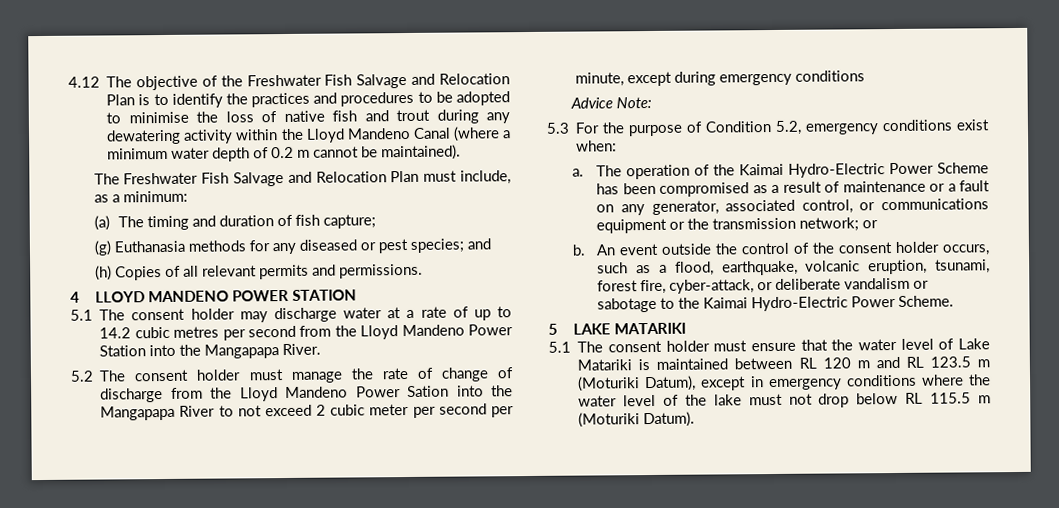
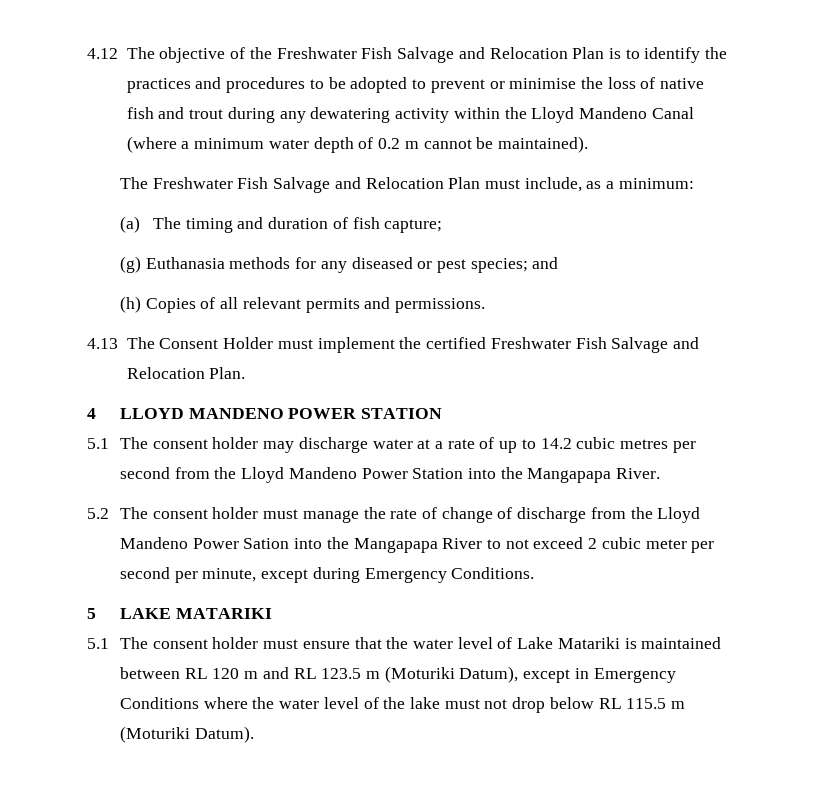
- 4.12 The objective of the Freshwater Fish Salvage and Relocation Plan is to identify the practices and procedures to be adopted to minimise the loss of native fish and trout during any dewatering activity within the Lloyd Mandeno Canal (where a minimum water depth of 0.2 m cannot be maintained).
+ 4.12 The objective of the Freshwater Fish Salvage and Relocation Plan is to identify the practices and procedures to be adopted to prevent or minimise the loss of native fish and trout during any dewatering activity within the Lloyd Mandeno Canal (where a minimum water depth of 0.2 m cannot be maintained).
+ 4.13 The Consent Holder must implement the certified Freshwater Fish Salvage and Relocation Plan.
- 5.2 The consent holder must manage the rate of change of discharge from the Lloyd Mandeno Power Sation into the Mangapapa River to not exceed 2 cubic meter per second per minute, except during emergency conditions
- Advice Note:
- 5.3 For the purpose of Condition 5.2, emergency conditions exist when:
- a. The operation of the Kaimai Hydro-Electric Power Scheme has been compromised as a result of maintenance or a fault on any generator, associated control, or communications equipment or the transmission network; or
- b. An event outside the control of the consent holder occurs, such as a flood, earthquake, volcanic eruption, tsunami, forest fire, cyber-attack, or deliberate vandalism or sabotage to the Kaimai Hydro-Electric Power Scheme.
+ 5.2 The consent holder must manage the rate of change of discharge from the Lloyd Mandeno Power Sation into the Mangapapa River to not exceed 2 cubic meter per second per minute, except during Emergency Conditions.
- 5.1 The consent holder must ensure that the water level of Lake Matariki is maintained between RL 120 m and RL 123.5 m (Moturiki Datum), except in emergency conditions where the water level of the lake must not drop below RL 115.5 m (Moturiki Datum).
+ 5.1 The consent holder must ensure that the water level of Lake Matariki is maintained between RL 120 m and RL 123.5 m (Moturiki Datum), except in Emergency Conditions where the water level of the lake must not drop below RL 115.5 m (Moturiki Datum).

